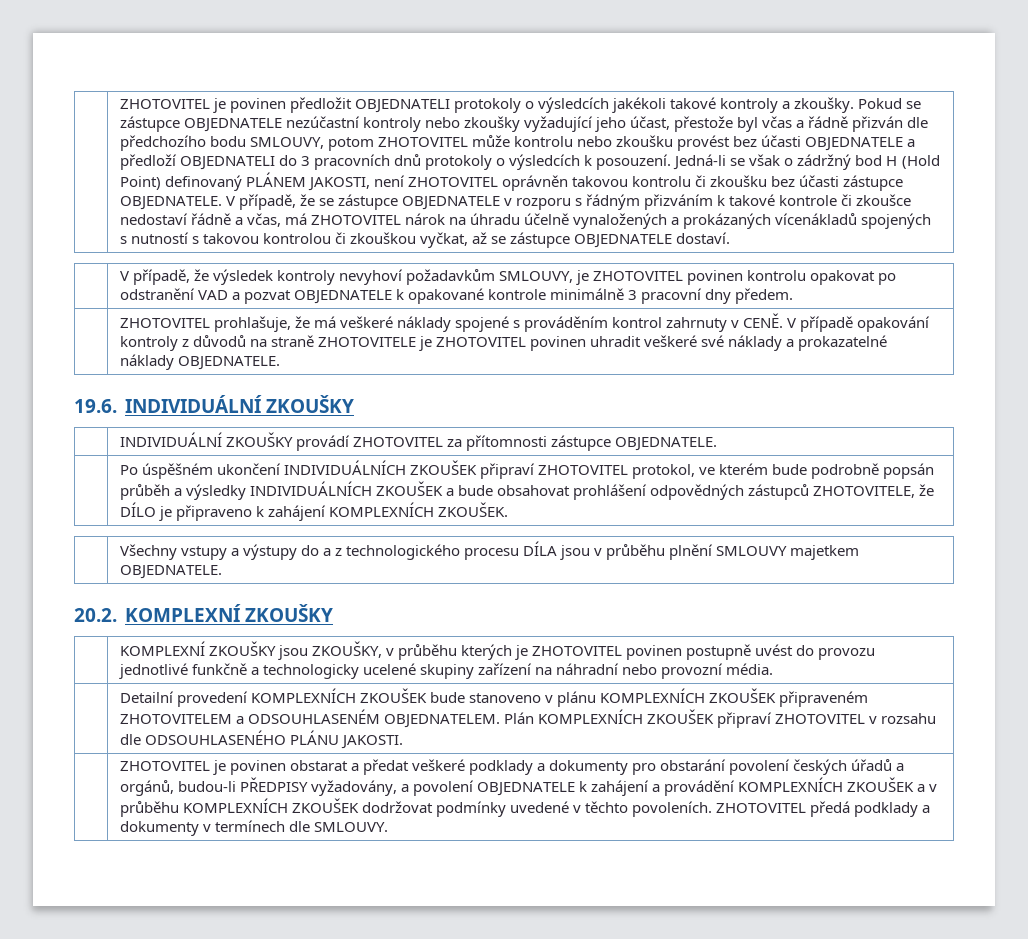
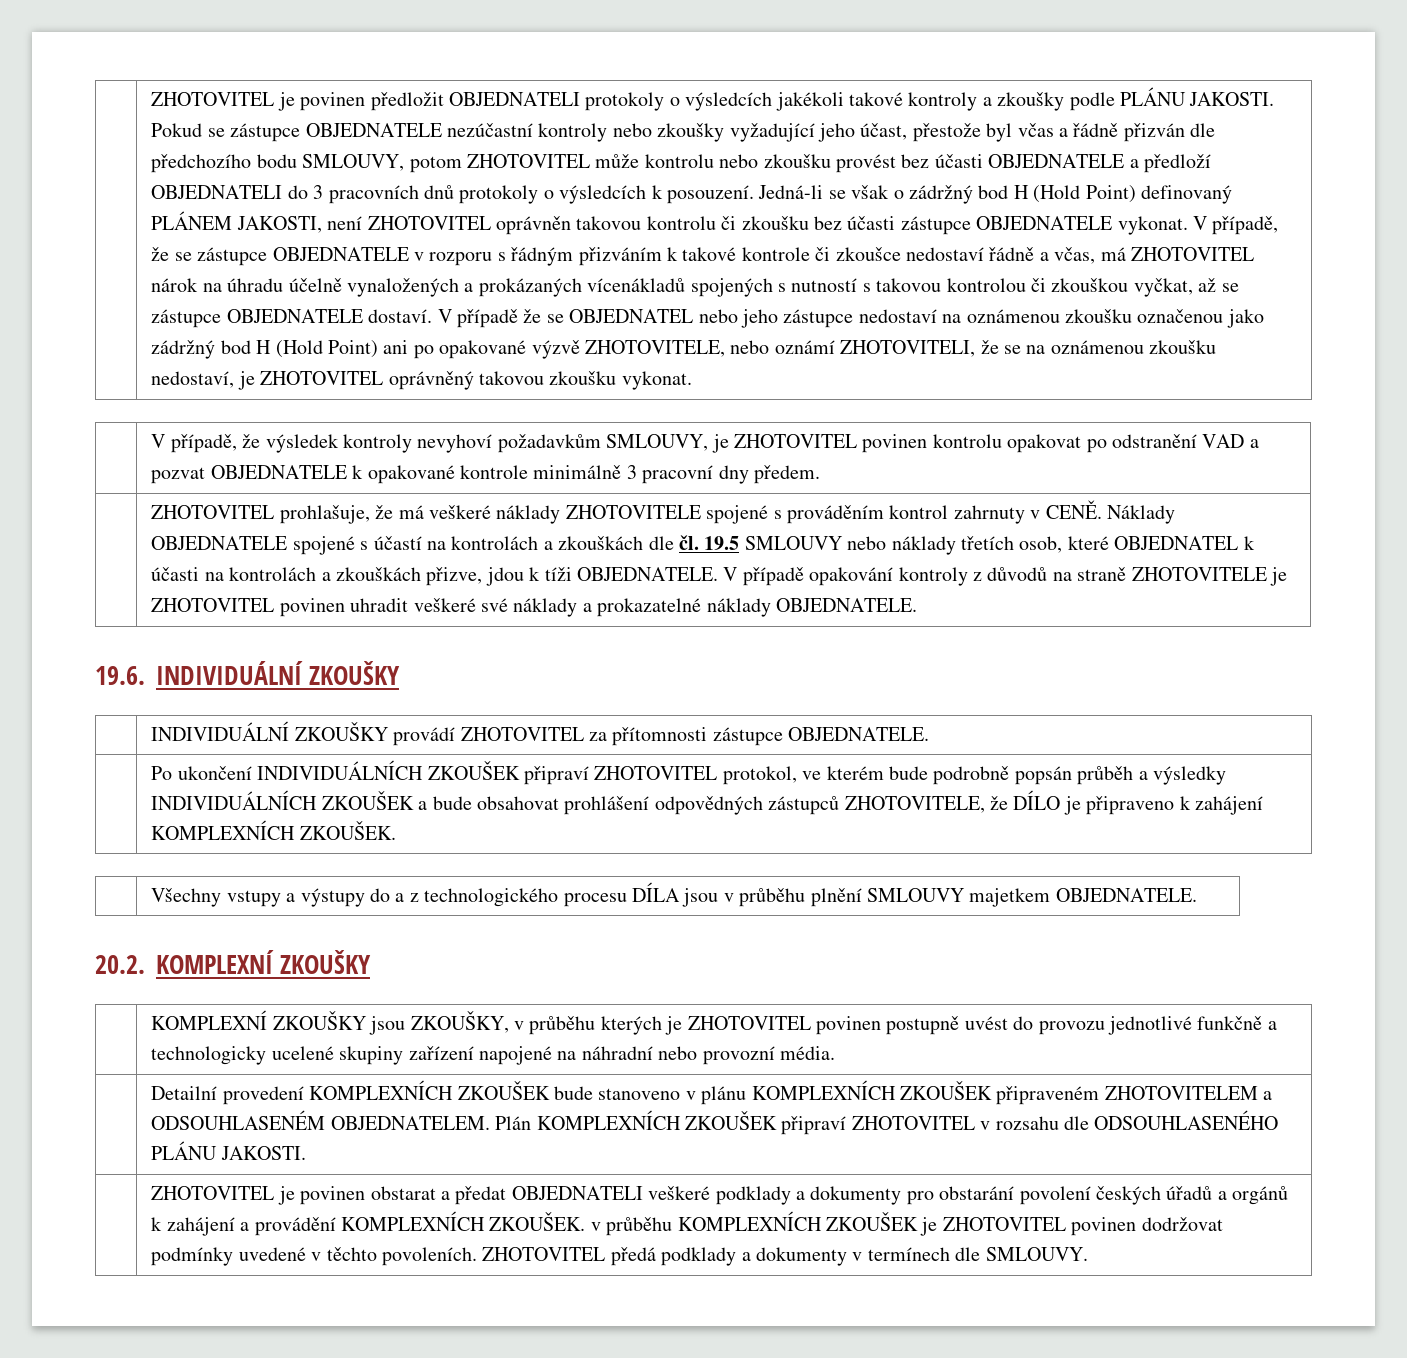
- ZHOTOVITEL je povinen předložit OBJEDNATELI protokoly o výsledcích jakékoli takové kontroly a zkoušky.
+ ZHOTOVITEL je povinen předložit OBJEDNATELI protokoly o výsledcích jakékoli takové kontroly a zkoušky podle PLÁNU JAKOSTI.
- Jedná-li se však o zádržný bod H (Hold Point) definovaný PLÁNEM JAKOSTI, není ZHOTOVITEL oprávněn takovou kontrolu či zkoušku bez účasti zástupce OBJEDNATELE.
+ Jedná-li se však o zádržný bod H (Hold Point) definovaný PLÁNEM JAKOSTI, není ZHOTOVITEL oprávněn takovou kontrolu či zkoušku bez účasti zástupce OBJEDNATELE vykonat.
+ V případě že se OBJEDNATEL nebo jeho zástupce nedostaví na oznámenou zkoušku označenou jako zádržný bod H (Hold Point) ani po opakované výzvě ZHOTOVITELE, nebo oznámí ZHOTOVITELI, že se na oznámenou zkoušku nedostaví, je ZHOTOVITEL oprávněný takovou zkoušku vykonat.
- ZHOTOVITEL prohlašuje, že má veškeré náklady spojené s prováděním kontrol zahrnuty v CENĚ.
+ ZHOTOVITEL prohlašuje, že má veškeré náklady ZHOTOVITELE spojené s prováděním kontrol zahrnuty v CENĚ.
+ Náklady OBJEDNATELE spojené s účastí na kontrolách a zkouškách dle čl. 19.5 SMLOUVY nebo náklady třetích osob, které OBJEDNATEL k účasti na kontrolách a zkouškách přizve, jdou k tíži OBJEDNATELE.
- | Po úspěšném ukončení INDIVIDUÁLNÍCH ZKOUŠEK připraví ZHOTOVITEL protokol, ve kterém bude podrobně popsán průběh a výsledky INDIVIDUÁLNÍCH ZKOUŠEK a bude obsahovat prohlášení odpovědných zástupců ZHOTOVITELE, že DÍLO je připraveno k zahájení KOMPLEXNÍCH ZKOUŠEK.
+ | Po ukončení INDIVIDUÁLNÍCH ZKOUŠEK připraví ZHOTOVITEL protokol, ve kterém bude podrobně popsán průběh a výsledky INDIVIDUÁLNÍCH ZKOUŠEK a bude obsahovat prohlášení odpovědných zástupců ZHOTOVITELE, že DÍLO je připraveno k zahájení KOMPLEXNÍCH ZKOUŠEK.
- | KOMPLEXNÍ ZKOUŠKY jsou ZKOUŠKY, v průběhu kterých je ZHOTOVITEL povinen postupně uvést do provozu jednotlivé funkčně a technologicky ucelené skupiny zařízení na náhradní nebo provozní média.
+ | KOMPLEXNÍ ZKOUŠKY jsou ZKOUŠKY, v průběhu kterých je ZHOTOVITEL povinen postupně uvést do provozu jednotlivé funkčně a technologicky ucelené skupiny zařízení napojené na náhradní nebo provozní média.
- ZHOTOVITEL je povinen obstarat a předat veškeré podklady a dokumenty pro obstarání povolení českých úřadů a orgánů, budou-li PŘEDPISY vyžadovány, a povolení OBJEDNATELE k zahájení a provádění KOMPLEXNÍCH ZKOUŠEK a v průběhu KOMPLEXNÍCH ZKOUŠEK dodržovat podmínky uvedené v těchto povoleních.
+ ZHOTOVITEL je povinen obstarat a předat OBJEDNATELI veškeré podklady a dokumenty pro obstarání povolení českých úřadů a orgánů k zahájení a provádění KOMPLEXNÍCH ZKOUŠEK. v průběhu KOMPLEXNÍCH ZKOUŠEK je ZHOTOVITEL povinen dodržovat podmínky uvedené v těchto povoleních.

